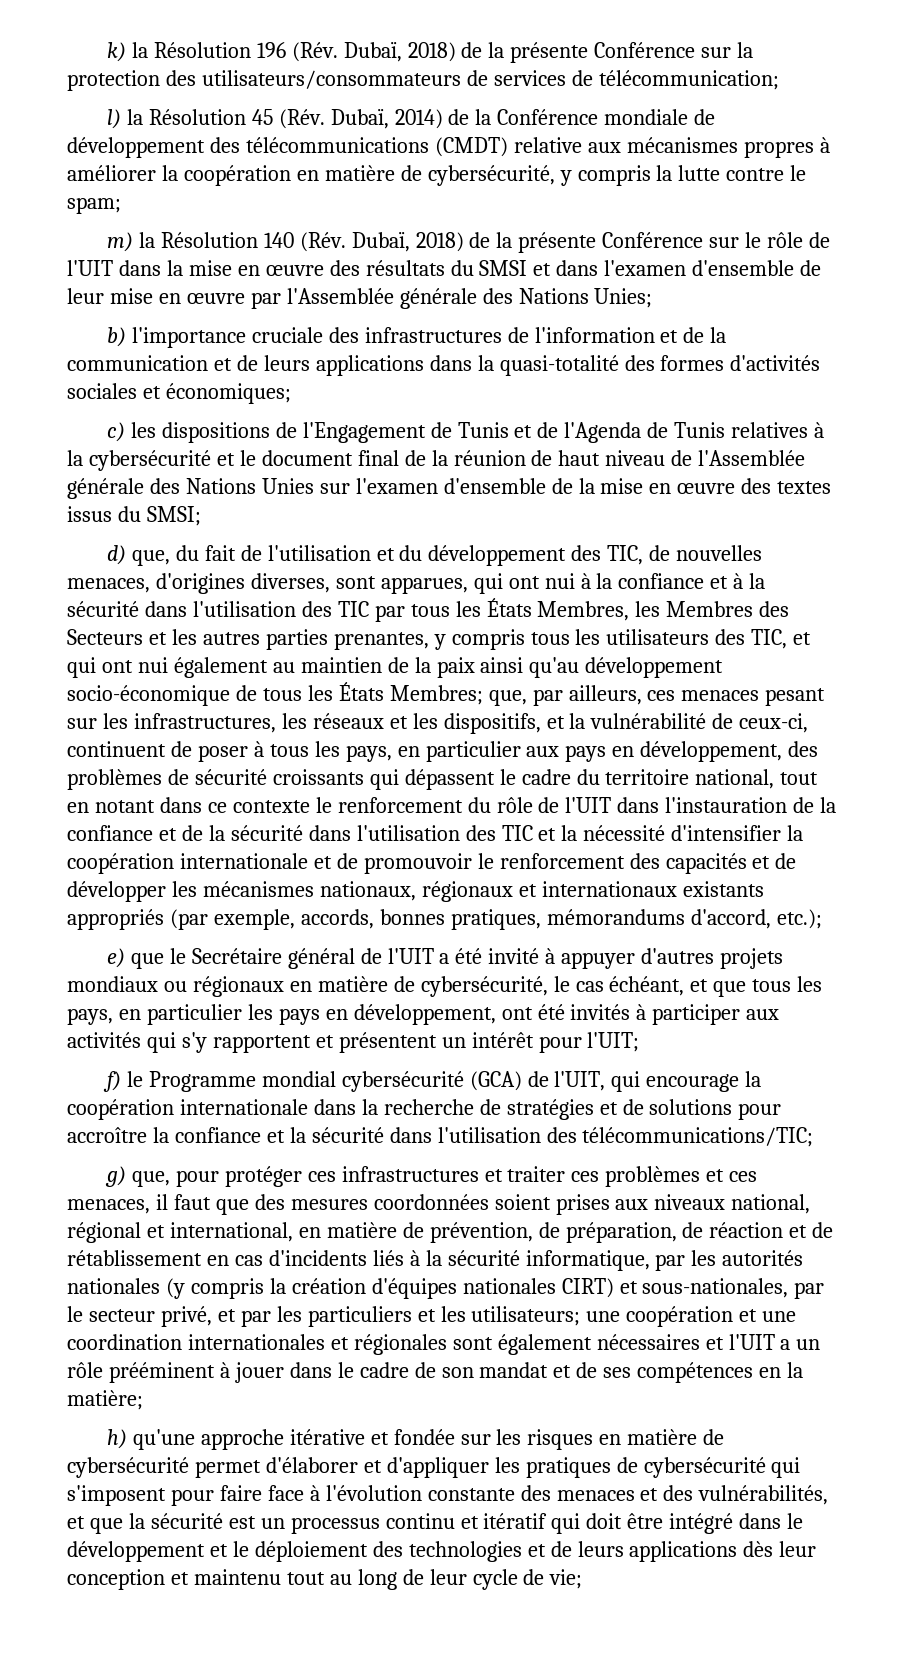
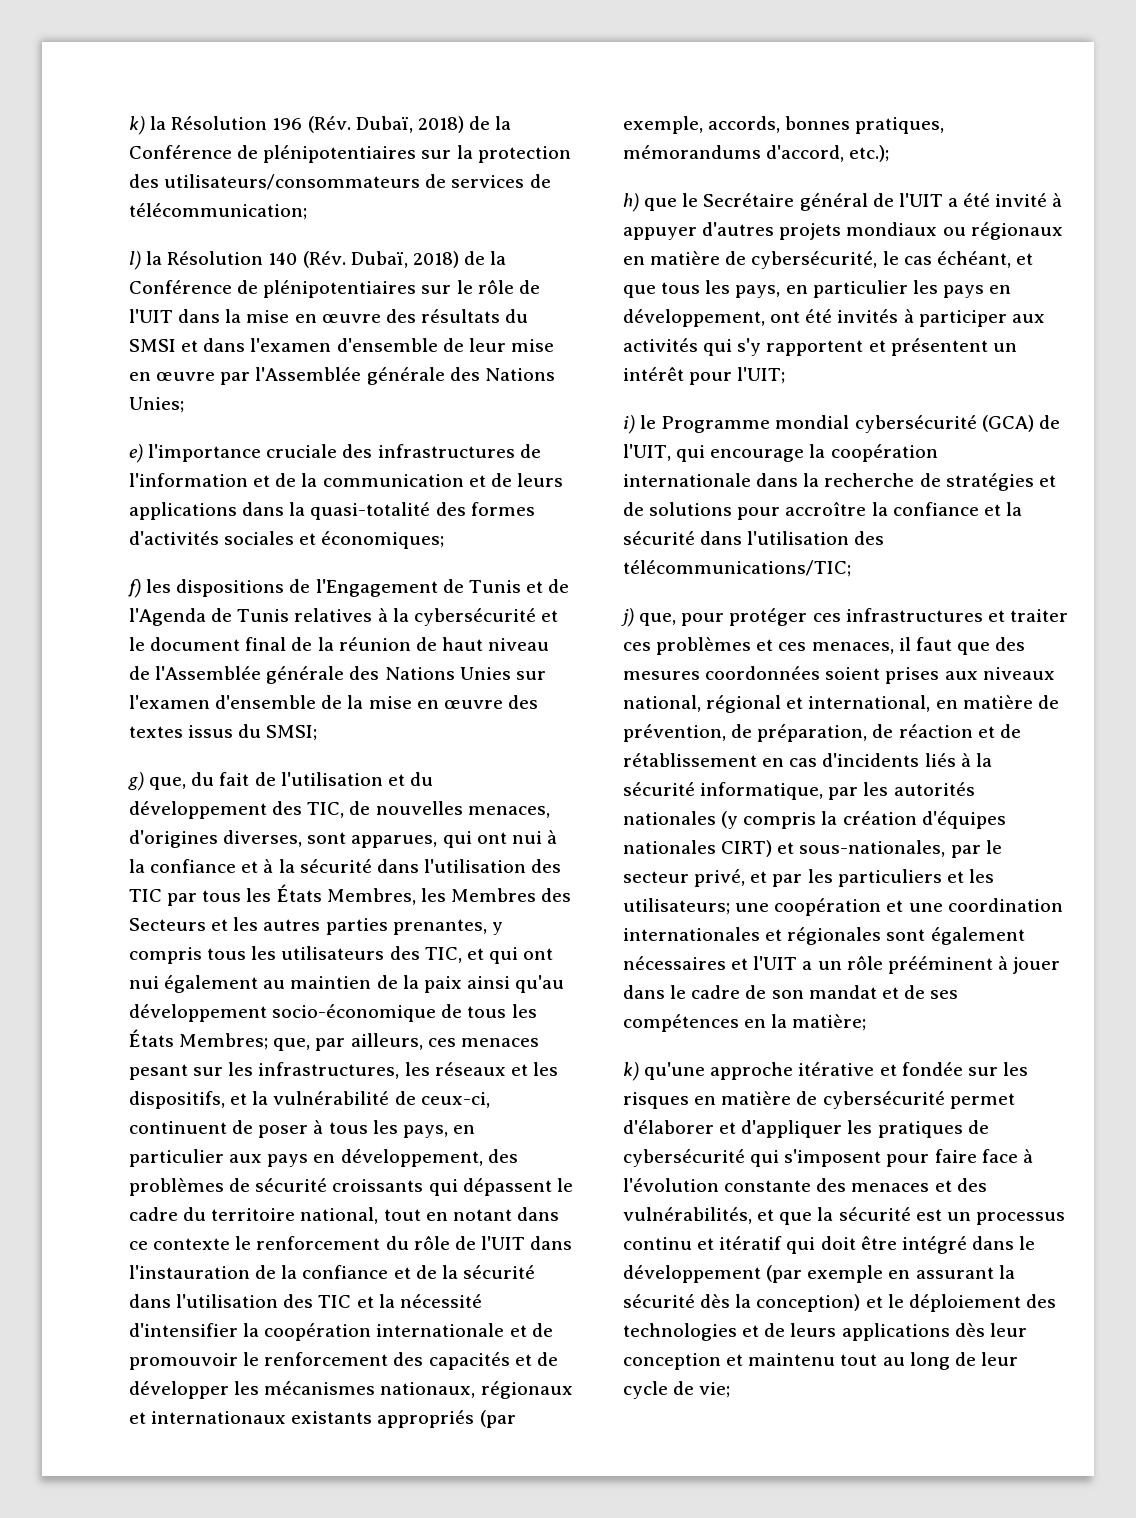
- k) la Résolution 196 (Rév. Dubaï, 2018) de la présente Conférence sur la protection des utilisateurs/consommateurs de services de télécommunication;
+ k) la Résolution 196 (Rév. Dubaï, 2018) de la Conférence de plénipotentiaires sur la protection des utilisateurs/consommateurs de services de télécommunication;
- l) la Résolution 45 (Rév. Dubaï, 2014) de la Conférence mondiale de développement des télécommunications (CMDT) relative aux mécanismes propres à améliorer la coopération en matière de cybersécurité, y compris la lutte contre le spam;
- m) la Résolution 140 (Rév. Dubaï, 2018) de la présente Conférence sur le rôle de l'UIT dans la mise en œuvre des résultats du SMSI et dans l'examen d'ensemble de leur mise en œuvre par l'Assemblée générale des Nations Unies;
+ l) la Résolution 140 (Rév. Dubaï, 2018) de la Conférence de plénipotentiaires sur le rôle de l'UIT dans la mise en œuvre des résultats du SMSI et dans l'examen d'ensemble de leur mise en œuvre par l'Assemblée générale des Nations Unies;
- b) l'importance cruciale des infrastructures de l'information et de la communication et de leurs applications dans la quasi-totalité des formes d'activités sociales et économiques;
+ e) l'importance cruciale des infrastructures de l'information et de la communication et de leurs applications dans la quasi-totalité des formes d'activités sociales et économiques;
- c) les dispositions de l'Engagement de Tunis et de l'Agenda de Tunis relatives à la cybersécurité et le document final de la réunion de haut niveau de l'Assemblée générale des Nations Unies sur l'examen d'ensemble de la mise en œuvre des textes issus du SMSI;
+ f) les dispositions de l'Engagement de Tunis et de l'Agenda de Tunis relatives à la cybersécurité et le document final de la réunion de haut niveau de l'Assemblée générale des Nations Unies sur l'examen d'ensemble de la mise en œuvre des textes issus du SMSI;
- d) que, du fait de l'utilisation et du développement des TIC, de nouvelles menaces, d'origines diverses, sont apparues, qui ont nui à la confiance et à la sécurité dans l'utilisation des TIC par tous les États Membres, les Membres des Secteurs et les autres parties prenantes, y compris tous les utilisateurs des TIC, et qui ont nui également au maintien de la paix ainsi qu'au développement socio-économique de tous les États Membres;
+ g) que, du fait de l'utilisation et du développement des TIC, de nouvelles menaces, d'origines diverses, sont apparues, qui ont nui à la confiance et à la sécurité dans l'utilisation des TIC par tous les États Membres, les Membres des Secteurs et les autres parties prenantes, y compris tous les utilisateurs des TIC, et qui ont nui également au maintien de la paix ainsi qu'au développement socio-économique de tous les États Membres;
- e) que le Secrétaire général de l'UIT a été invité à appuyer d'autres projets mondiaux ou régionaux en matière de cybersécurité, le cas échéant, et que tous les pays, en particulier les pays en développement, ont été invités à participer aux activités qui s'y rapportent et présentent un intérêt pour l'UIT;
+ h) que le Secrétaire général de l'UIT a été invité à appuyer d'autres projets mondiaux ou régionaux en matière de cybersécurité, le cas échéant, et que tous les pays, en particulier les pays en développement, ont été invités à participer aux activités qui s'y rapportent et présentent un intérêt pour l'UIT;
- f) le Programme mondial cybersécurité (GCA) de l'UIT, qui encourage la coopération internationale dans la recherche de stratégies et de solutions pour accroître la confiance et la sécurité dans l'utilisation des télécommunications/TIC;
+ i) le Programme mondial cybersécurité (GCA) de l'UIT, qui encourage la coopération internationale dans la recherche de stratégies et de solutions pour accroître la confiance et la sécurité dans l'utilisation des télécommunications/TIC;
- g) que, pour protéger ces infrastructures et traiter ces problèmes et ces menaces, il faut que des mesures coordonnées soient prises aux niveaux national, régional et international, en matière de prévention, de préparation, de réaction et de rétablissement en cas d'incidents liés à la sécurité informatique, par les autorités nationales (y compris la création d'équipes nationales CIRT) et sous-nationales, par le secteur privé, et par les particuliers et les utilisateurs;
+ j) que, pour protéger ces infrastructures et traiter ces problèmes et ces menaces, il faut que des mesures coordonnées soient prises aux niveaux national, régional et international, en matière de prévention, de préparation, de réaction et de rétablissement en cas d'incidents liés à la sécurité informatique, par les autorités nationales (y compris la création d'équipes nationales CIRT) et sous-nationales, par le secteur privé, et par les particuliers et les utilisateurs;
- h) qu'une approche itérative et fondée sur les risques en matière de cybersécurité permet d'élaborer et d'appliquer les pratiques de cybersécurité qui s'imposent pour faire face à l'évolution constante des menaces et des vulnérabilités, et que la sécurité est un processus continu et itératif qui doit être intégré dans le développement et le déploiement des technologies et de leurs applications dès leur conception et maintenu tout au long de leur cycle de vie;
+ k) qu'une approche itérative et fondée sur les risques en matière de cybersécurité permet d'élaborer et d'appliquer les pratiques de cybersécurité qui s'imposent pour faire face à l'évolution constante des menaces et des vulnérabilités, et que la sécurité est un processus continu et itératif qui doit être intégré dans le développement (par exemple en assurant la sécurité dès la conception) et le déploiement des technologies et de leurs applications dès leur conception et maintenu tout au long de leur cycle de vie;

